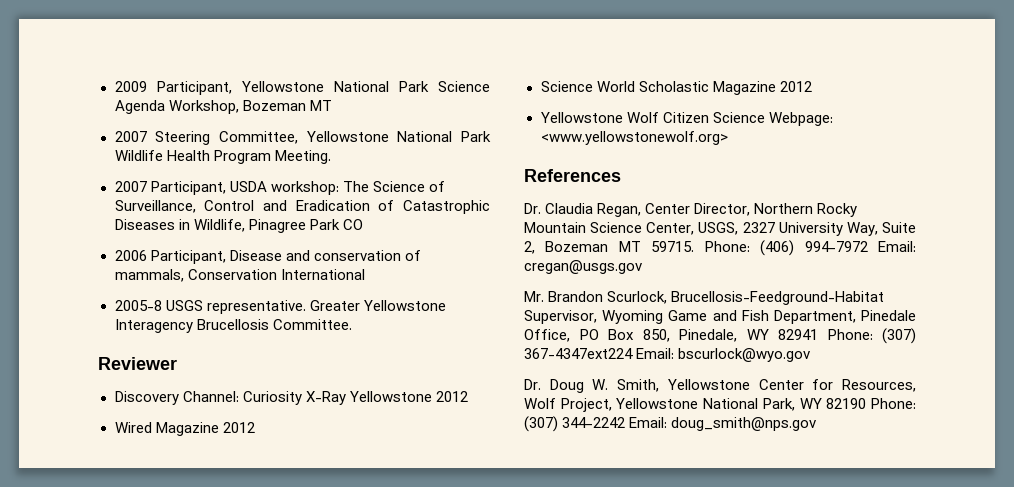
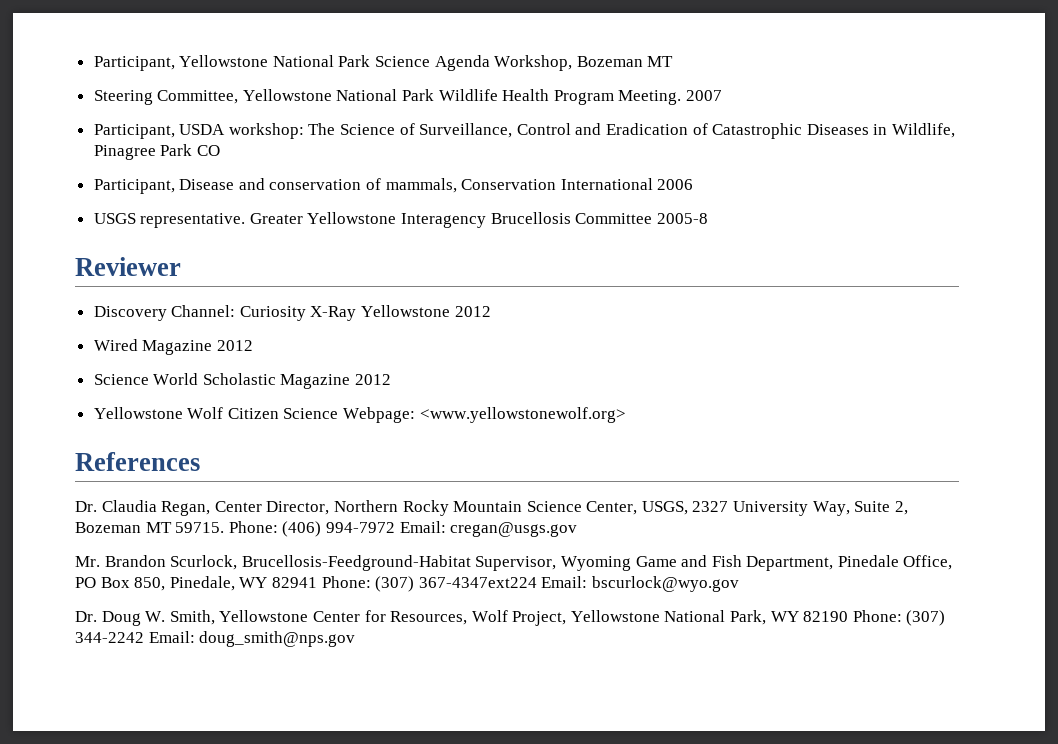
- 2009 Participant, Yellowstone National Park Science Agenda Workshop, Bozeman MT
+ Participant, Yellowstone National Park Science Agenda Workshop, Bozeman MT
- 2007 Steering Committee, Yellowstone National Park Wildlife Health Program Meeting.
- 2007 Participant, USDA workshop: The Science of Surveillance, Control and Eradication of Catastrophic Diseases in Wildlife, Pinagree Park CO
+ Steering Committee, Yellowstone National Park Wildlife Health Program Meeting. 2007
+ Participant, USDA workshop: The Science of Surveillance, Control and Eradication of Catastrophic Diseases in Wildlife, Pinagree Park CO
- 2006 Participant, Disease and conservation of mammals, Conservation International
- 2005-8 USGS representative.
+ Participant, Disease and conservation of mammals, Conservation International 2006
+ USGS representative.
- Greater Yellowstone Interagency Brucellosis Committee.
+ Greater Yellowstone Interagency Brucellosis Committee 2005-8

